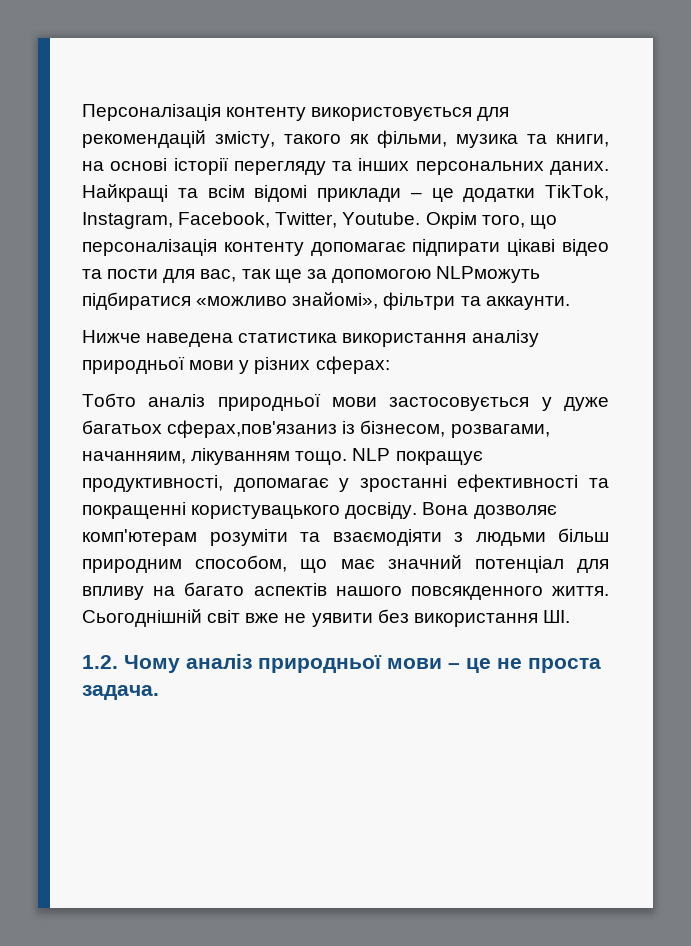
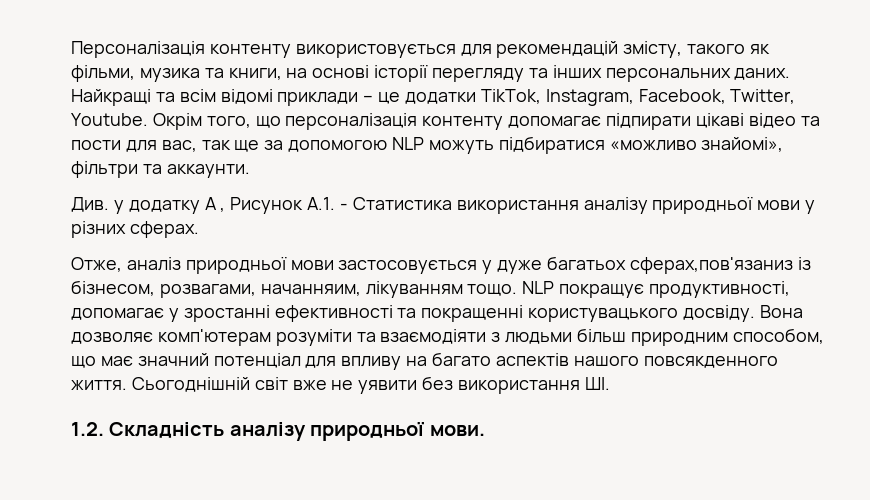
- Окрім того, що персоналізація контенту допомагає підпирати цікаві відео та пости для вас, так ще за допомогою NLPможуть підбиратися «можливо знайомі», фільтри та аккаунти.
+ Окрім того, що персоналізація контенту допомагає підпирати цікаві відео та пости для вас, так ще за допомогою NLP можуть підбиратися «можливо знайомі», фільтри та аккаунти.
- Нижче наведена статистика використання аналізу природньої мови у різних сферах:
- Тобто аналіз природньої мови застосовується у дуже багатьох сферах,пов'язаниз із бізнесом, розвагами, начанняим, лікуванням тощо.
+ Див. у додатку А , Рисунок А.1. - Статистика використання аналізу природньої мови у різних сферах.
+ Отже, аналіз природньої мови застосовується у дуже багатьох сферах,пов'язаниз із бізнесом, розвагами, начанняим, лікуванням тощо.
- 1.2. Чому аналіз природньої мови – це не проста задача.
+ 1.2. Складність аналізу природньої мови.

